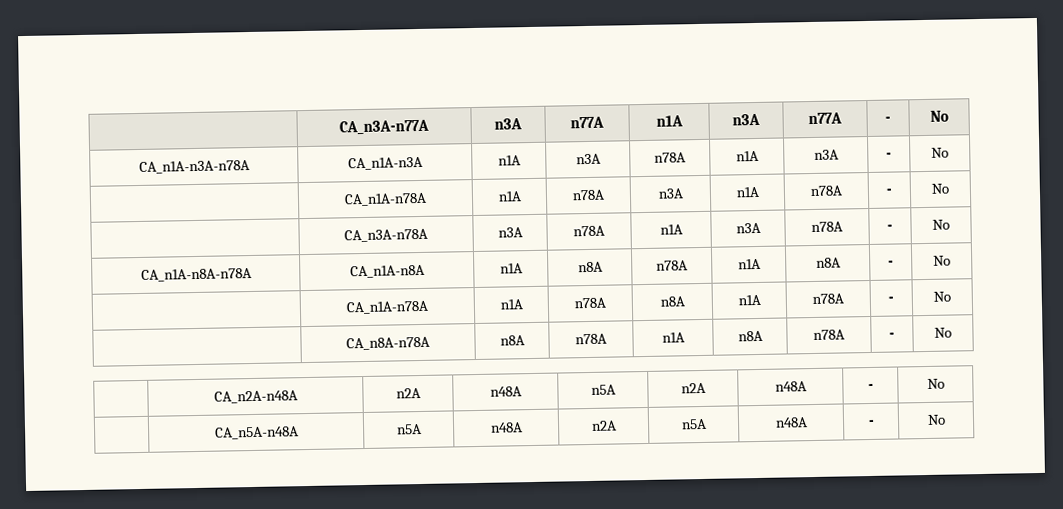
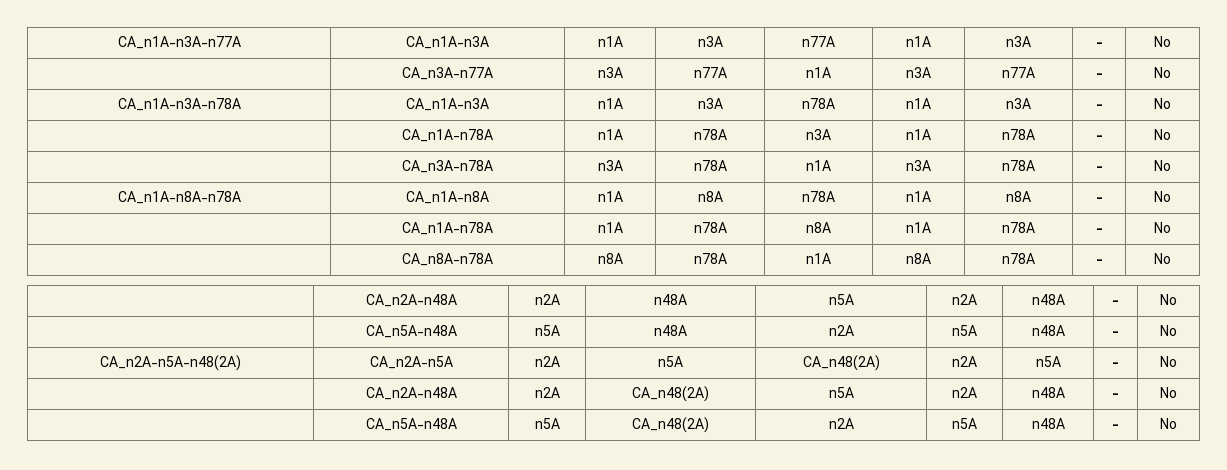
+ CA_n1A-n3A-n77A | CA_n1A-n3A | n1A | n3A | n77A | n1A | n3A | - | No
+ CA_n2A-n5A-n48(2A) | CA_n2A-n5A | n2A | n5A | CA_n48(2A) | n2A | n5A | - | No
+ | CA_n2A-n48A | n2A | CA_n48(2A) | n5A | n2A | n48A | - | No
+ | CA_n5A-n48A | n5A | CA_n48(2A) | n2A | n5A | n48A | - | No

